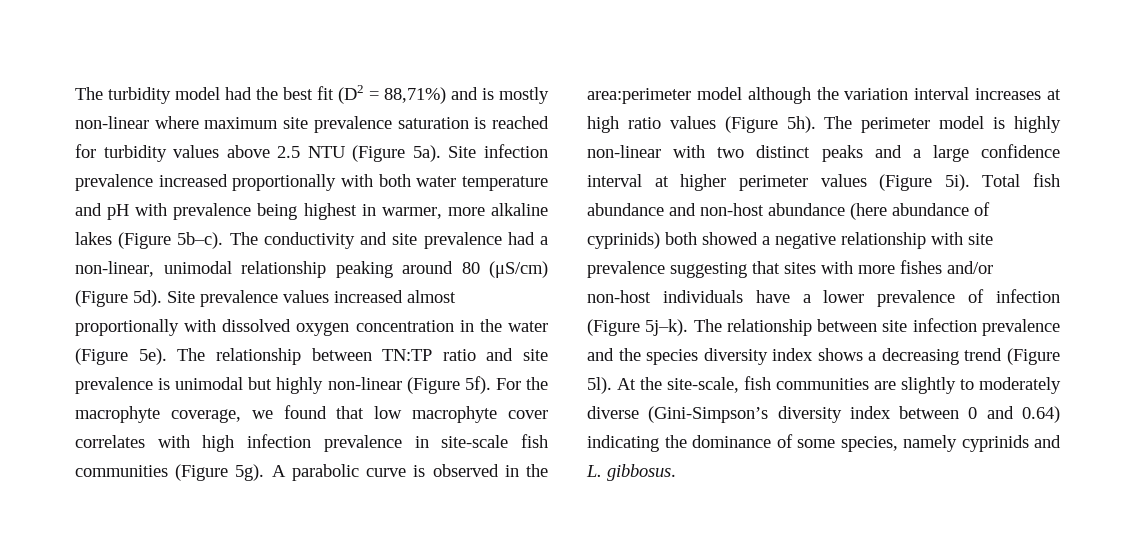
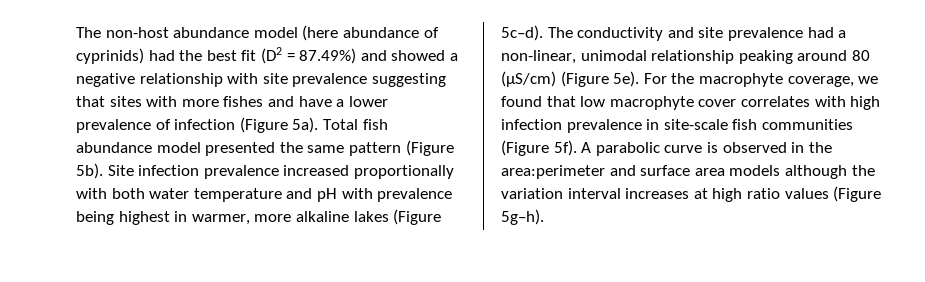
- The turbidity model had the best fit (D2 = 88,71%) and is mostly non-linear where maximum site prevalence saturation is reached for turbidity values above 2.5 NTU (Figure 5a).
+ The non-host abundance model (here abundance of cyprinids) had the best fit (D2 = 87.49%) and showed a negative relationship with site prevalence suggesting that sites with more fishes and have a lower prevalence of infection (Figure 5a). Total fish abundance model presented the same pattern (Figure 5b).
- Site infection prevalence increased proportionally with both water temperature and pH with prevalence being highest in warmer, more alkaline lakes (Figure 5b–c).
+ Site infection prevalence increased proportionally with both water temperature and pH with prevalence being highest in warmer, more alkaline lakes (Figure 5c–d).
- The conductivity and site prevalence had a non-linear, unimodal relationship peaking around 80 (μS/cm) (Figure 5d). Site prevalence values increased almost proportionally with dissolved oxygen concentration in the water (Figure 5e). The relationship between TN:TP ratio and site prevalence is unimodal but highly non-linear (Figure 5f).
+ The conductivity and site prevalence had a non-linear, unimodal relationship peaking around 80 (μS/cm) (Figure 5e).
- For the macrophyte coverage, we found that low macrophyte cover correlates with high infection prevalence in site-scale fish communities (Figure 5g).
+ For the macrophyte coverage, we found that low macrophyte cover correlates with high infection prevalence in site-scale fish communities (Figure 5f).
- A parabolic curve is observed in the area:perimeter model although the variation interval increases at high ratio values (Figure 5h). The perimeter model is highly non-linear with two distinct peaks and a large confidence interval at higher perimeter values (Figure 5i). Total fish abundance and non-host abundance (here abundance of cyprinids) both showed a negative relationship with site prevalence suggesting that sites with more fishes and/or non-host individuals have a lower prevalence of infection (Figure 5j–k). The relationship between site infection prevalence and the species diversity index shows a decreasing trend (Figure 5l). At the site-scale, fish communities are slightly to moderately diverse (Gini-Simpson’s diversity index between 0 and 0.64) indicating the dominance of some species, namely cyprinids and L. gibbosus.
+ A parabolic curve is observed in the area:perimeter and surface area models although the variation interval increases at high ratio values (Figure 5g–h).

